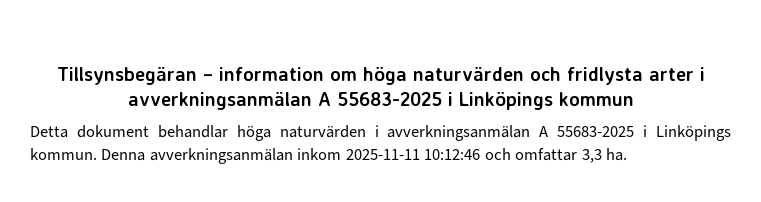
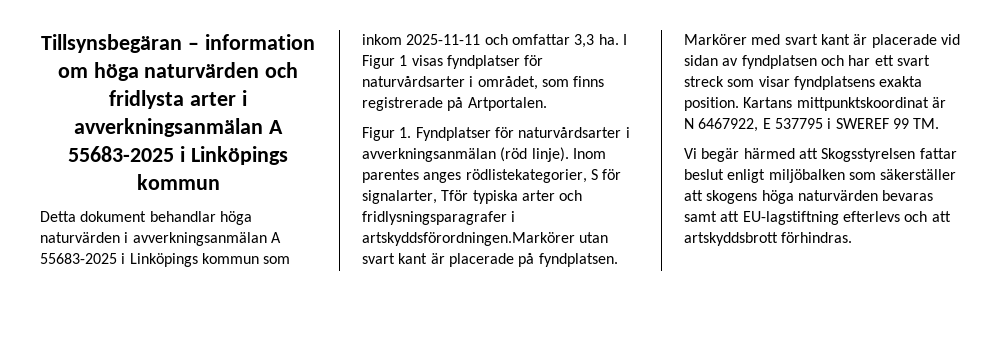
- Detta dokument behandlar höga naturvärden i avverkningsanmälan A 55683-2025 i Linköpings kommun. Denna avverkningsanmälan inkom 2025-11-11 10:12:46 och omfattar 3,3 ha.
+ Detta dokument behandlar höga naturvärden i avverkningsanmälan A 55683-2025 i Linköpings kommun som inkom 2025-11-11 och omfattar 3,3 ha.
+ I Figur 1 visas fyndplatser för naturvårdsarter i området, som finns registrerade på Artportalen.
+ Figur 1. Fyndplatser för naturvårdsarter i avverkningsanmälan (röd linje). Inom parentes anges rödlistekategorier, S för signalarter, Tför typiska arter och fridlysningsparagrafer i artskyddsförordningen.Markörer utan svart kant är placerade på fyndplatsen. Markörer med svart kant är placerade vid sidan av fyndplatsen och har ett svart streck som visar fyndplatsens exakta position. Kartans mittpunktskoordinat är N 6467922, E 537795 i SWEREF 99 TM.
+ Vi begär härmed att Skogsstyrelsen fattar beslut enligt miljöbalken som säkerställer att skogens höga naturvärden bevaras samt att EU-lagstiftning efterlevs och att artskyddsbrott förhindras.

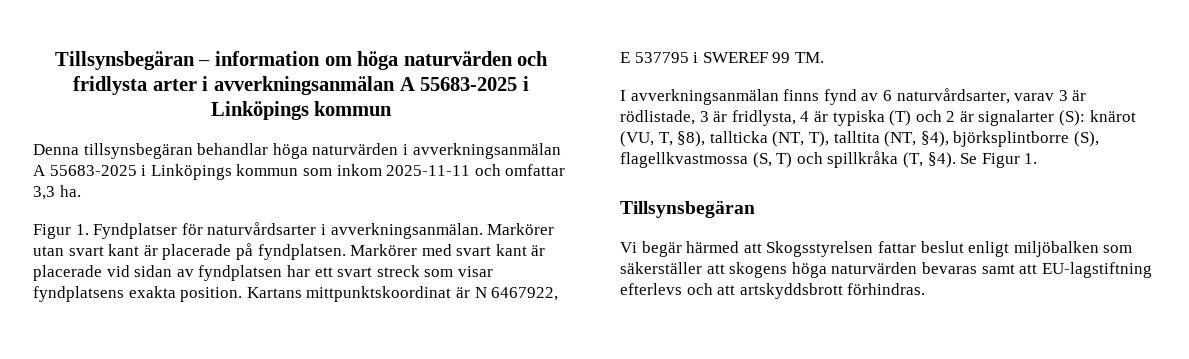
- Detta dokument behandlar höga naturvärden i avverkningsanmälan A 55683-2025 i Linköpings kommun som inkom 2025-11-11 och omfattar 3,3 ha. I Figur 1 visas fyndplatser för naturvårdsarter i området, som finns registrerade på Artportalen.
+ Denna tillsynsbegäran behandlar höga naturvärden i avverkningsanmälan A 55683-2025 i Linköpings kommun som inkom 2025-11-11 och omfattar 3,3 ha.
- Figur 1. Fyndplatser för naturvårdsarter i avverkningsanmälan (röd linje). Inom parentes anges rödlistekategorier, S för signalarter, Tför typiska arter och fridlysningsparagrafer i artskyddsförordningen.Markörer utan svart kant är placerade på fyndplatsen.
+ Figur 1. Fyndplatser för naturvårdsarter i avverkningsanmälan. Markörer utan svart kant är placerade på fyndplatsen.
- Markörer med svart kant är placerade vid sidan av fyndplatsen och har ett svart streck som visar fyndplatsens exakta position.
+ Markörer med svart kant är placerade vid sidan av fyndplatsen har ett svart streck som visar fyndplatsens exakta position.
+ I avverkningsanmälan finns fynd av 6 naturvårdsarter, varav 3 är rödlistade, 3 är fridlysta, 4 är typiska (T) och 2 är signalarter (S): knärot (VU, T, §8), tallticka (NT, T), talltita (NT, §4), björksplintborre (S), flagellkvastmossa (S, T) och spillkråka (T, §4). Se Figur 1.
+ Tillsynsbegäran

